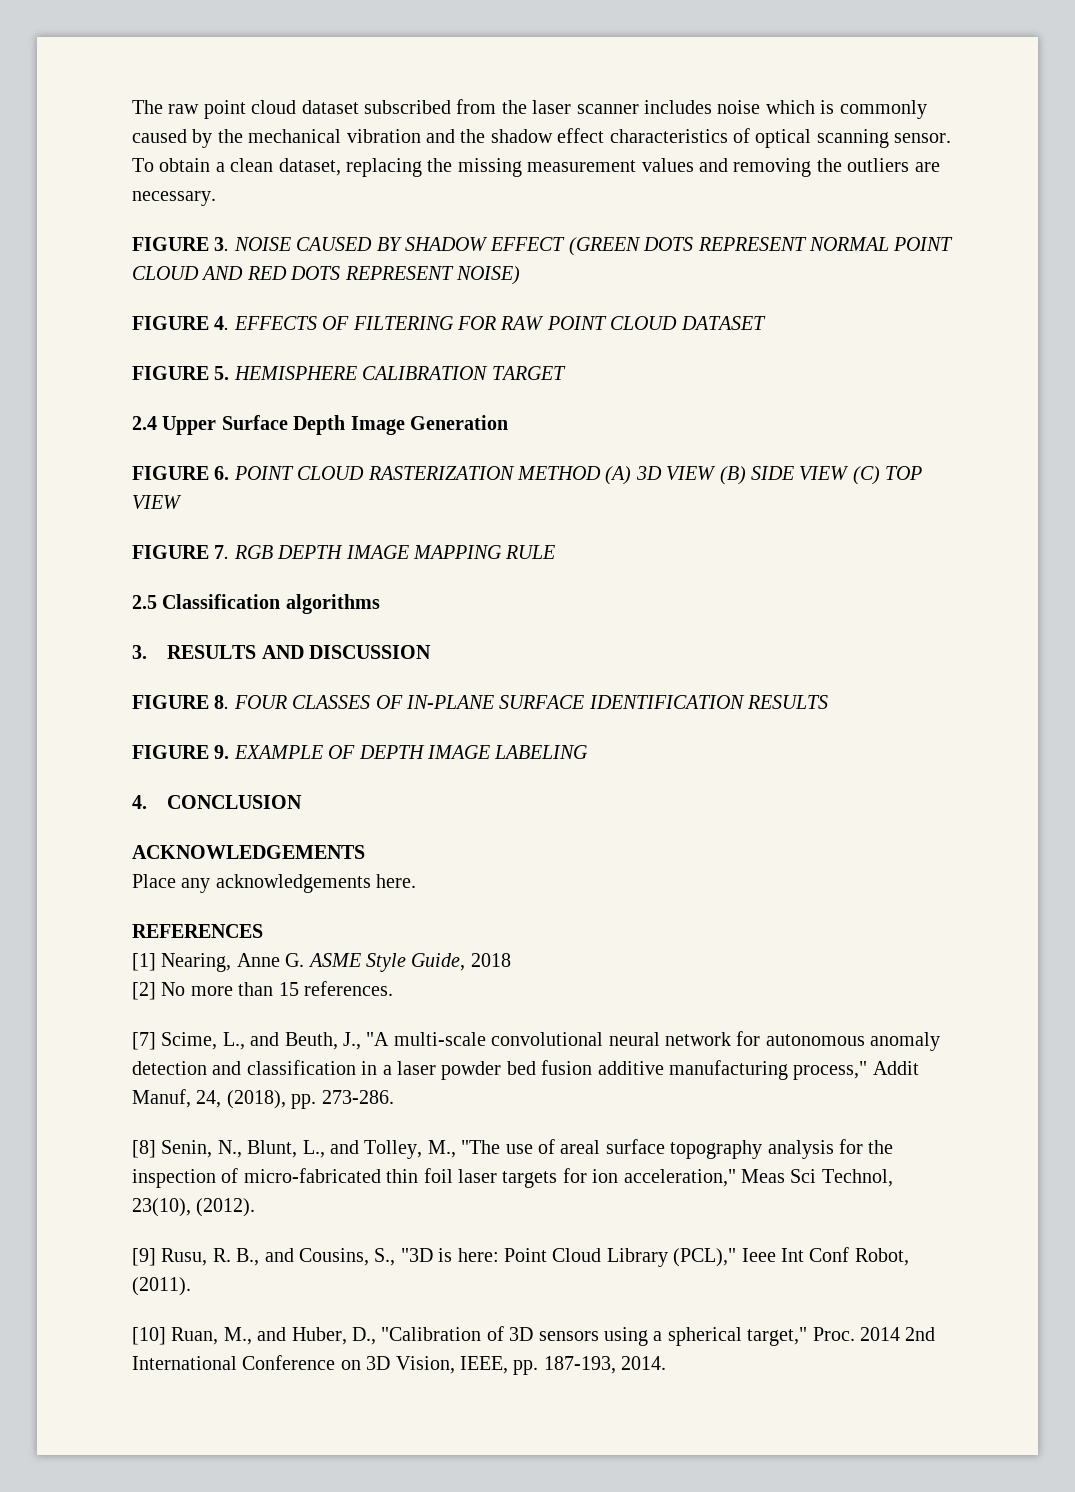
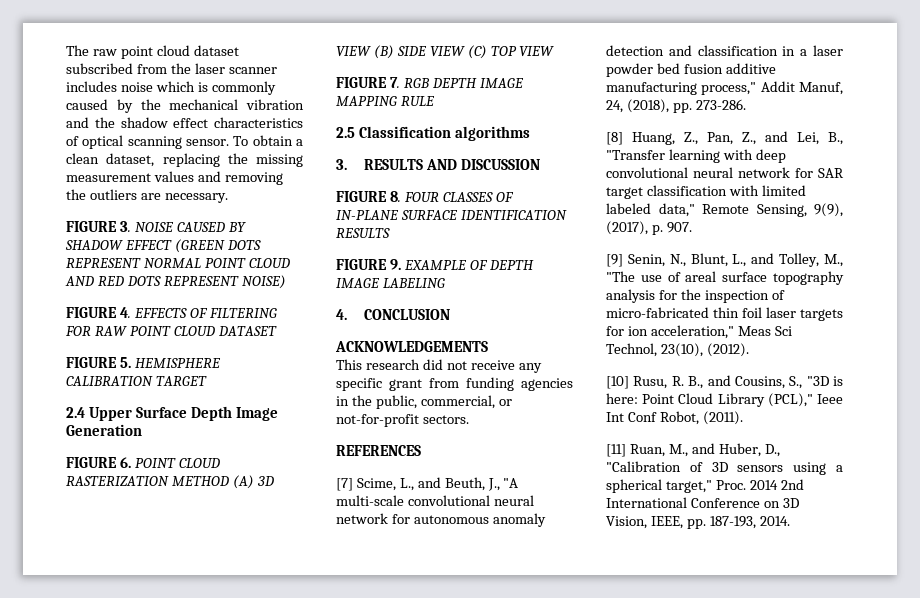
- Place any acknowledgements here.
+ This research did not receive any specific grant from funding agencies in the public, commercial, or not-for-profit sectors.
  REFERENCES
- [1] Nearing, Anne G. ASME Style Guide, 2018
- [2] No more than 15 references.
- [8] Senin, N., Blunt, L., and Tolley, M., "The use of areal surface topography analysis for the inspection of micro-fabricated thin foil laser targets for ion acceleration," Meas Sci Technol, 23(10), (2012).
+ [8] Huang, Z., Pan, Z., and Lei, B., "Transfer learning with deep convolutional neural network for SAR target classification with limited labeled data," Remote Sensing, 9(9), (2017), p. 907.
+ [9] Senin, N., Blunt, L., and Tolley, M., "The use of areal surface topography analysis for the inspection of micro-fabricated thin foil laser targets for ion acceleration," Meas Sci Technol, 23(10), (2012).
- [9] Rusu, R. B., and Cousins, S., "3D is here: Point Cloud Library (PCL)," Ieee Int Conf Robot, (2011).
+ [10] Rusu, R. B., and Cousins, S., "3D is here: Point Cloud Library (PCL)," Ieee Int Conf Robot, (2011).
- [10] Ruan, M., and Huber, D., "Calibration of 3D sensors using a spherical target," Proc.
+ [11] Ruan, M., and Huber, D., "Calibration of 3D sensors using a spherical target," Proc.

